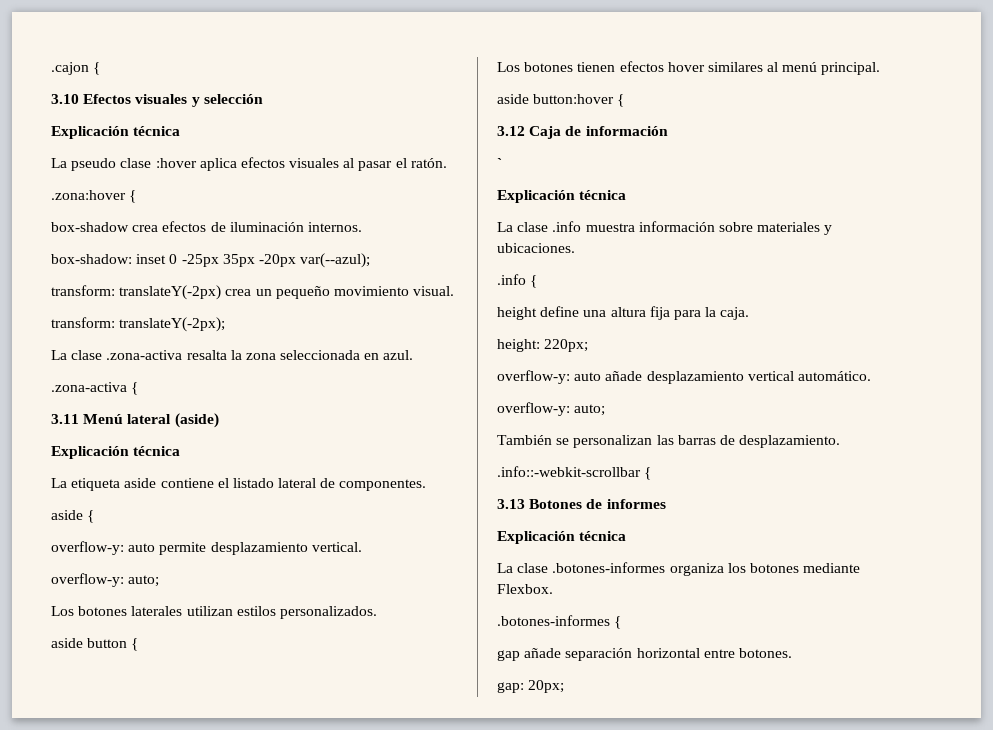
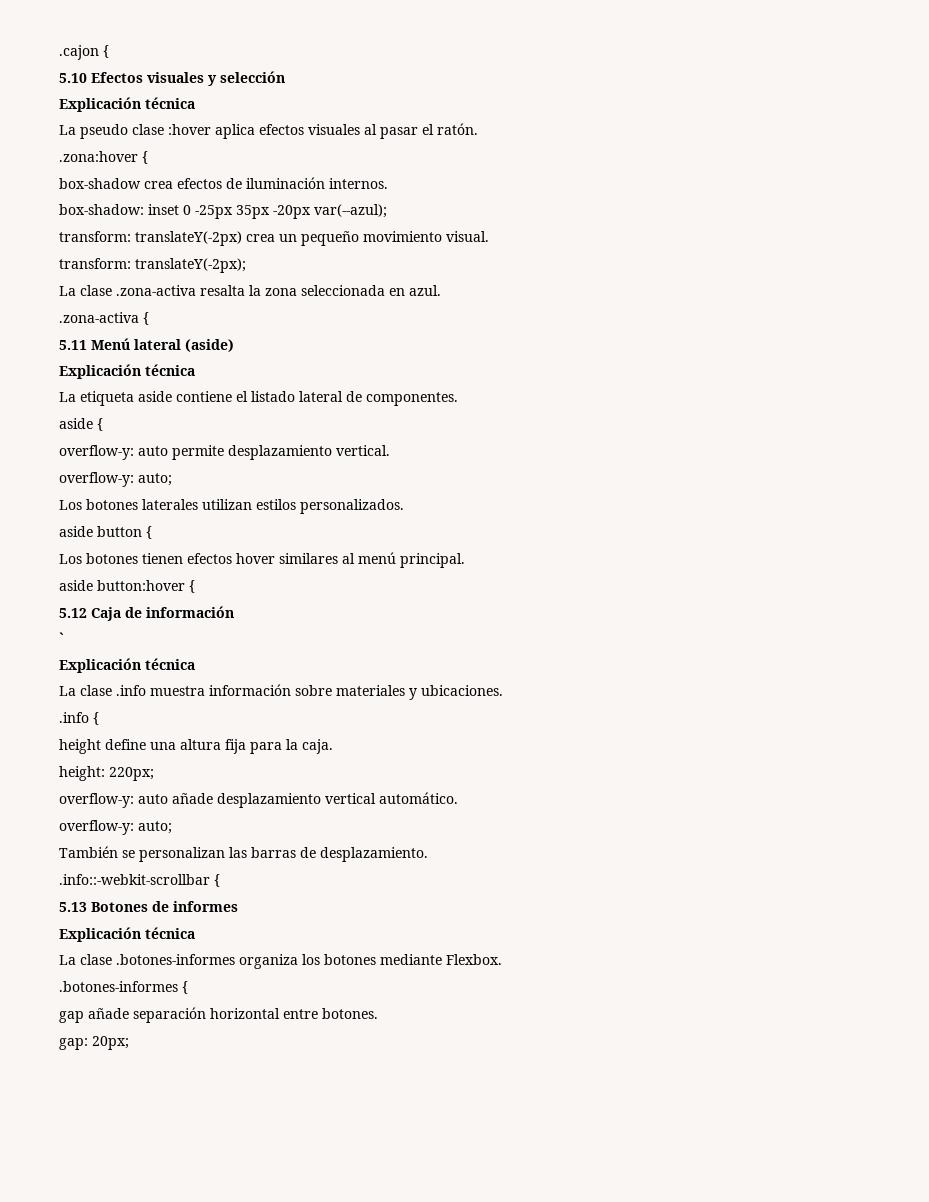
- 3.10 Efectos visuales y selección
+ 5.10 Efectos visuales y selección
- 3.11 Menú lateral (aside)
+ 5.11 Menú lateral (aside)
- 3.12 Caja de información
+ 5.12 Caja de información
- 3.13 Botones de informes
+ 5.13 Botones de informes

